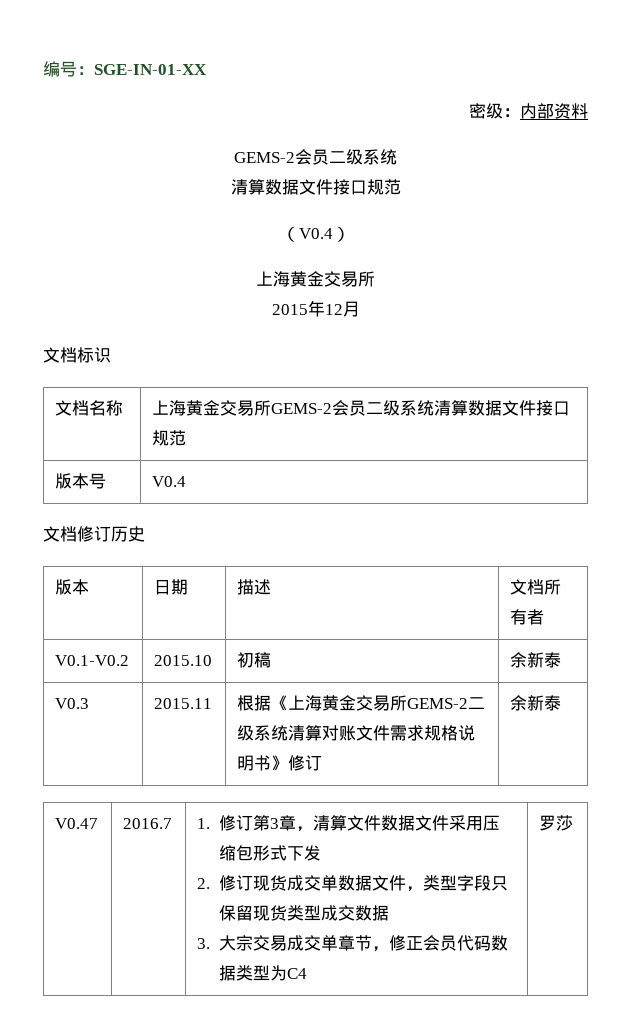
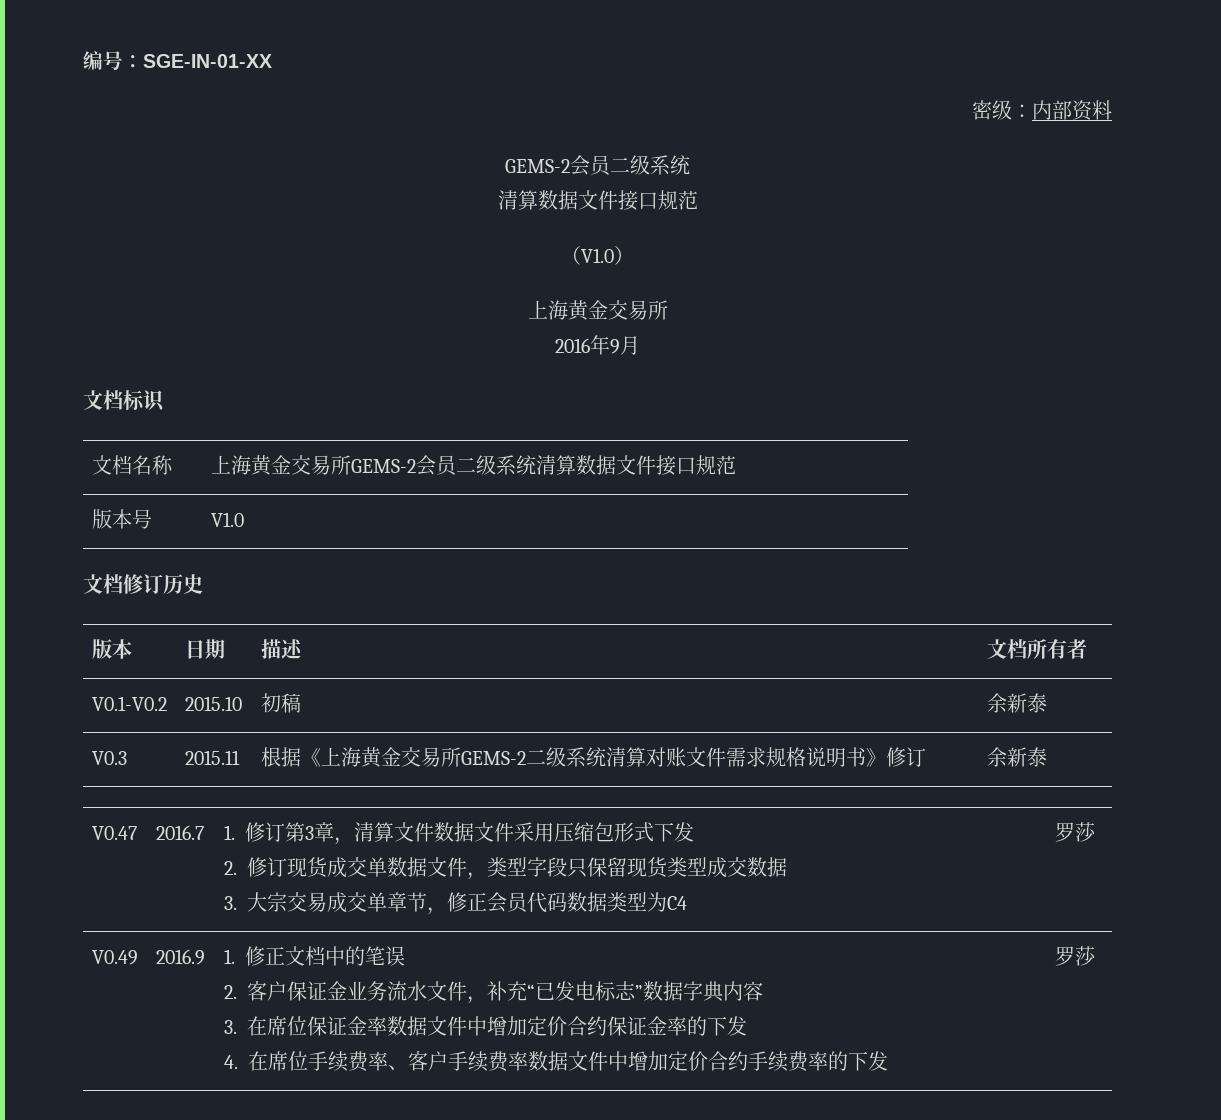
- （V0.4）
+ （V1.0）
- 2015年12月
+ 2016年9月
- 版本号 | V0.4
+ 版本号 | V1.0
+ V0.49 | 2016.9 | 1.修正文档中的笔误
+ 2.客户保证金业务流水文件，补充“已发电标志”数据字典内容
+ 3.在席位保证金率数据文件中增加定价合约保证金率的下发
+ 4.在席位手续费率、客户手续费率数据文件中增加定价合约手续费率的下发 | 罗莎

